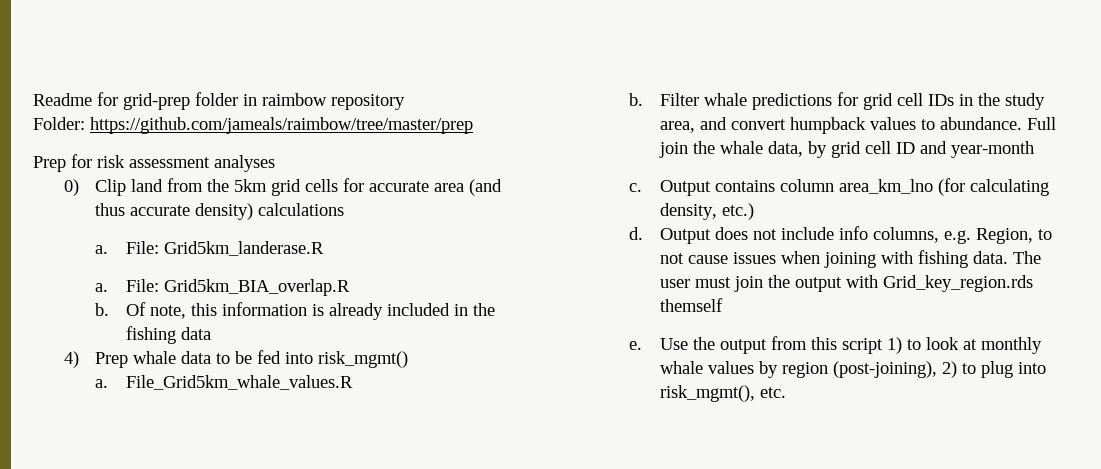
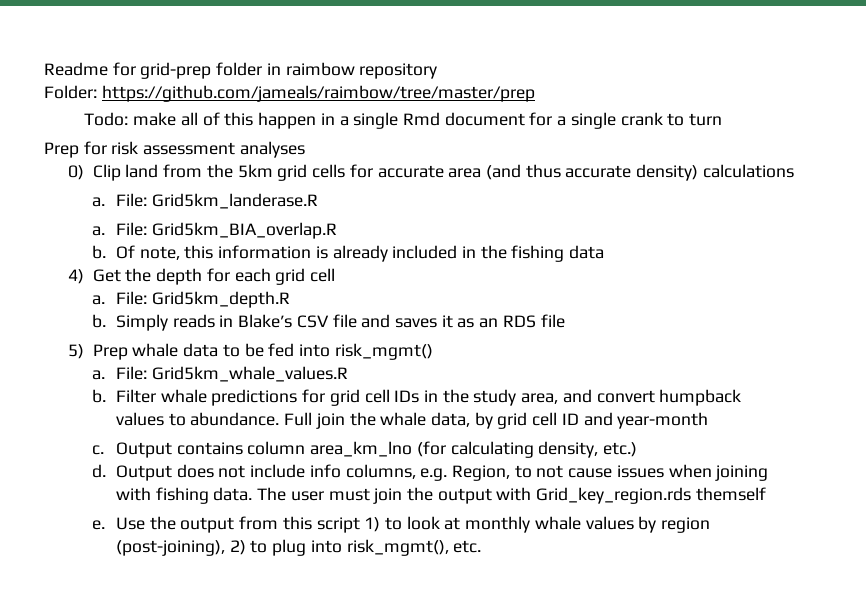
+ Todo: make all of this happen in a single Rmd document for a single crank to turn
- 4) Prep whale data to be fed into risk_mgmt()
+ 4) Get the depth for each grid cell
+ a. File: Grid5km_depth.R
+ b. Simply reads in Blake’s CSV file and saves it as an RDS file
+ 5) Prep whale data to be fed into risk_mgmt()
- File_Grid5km_whale_values.R
+ File: Grid5km_whale_values.R

